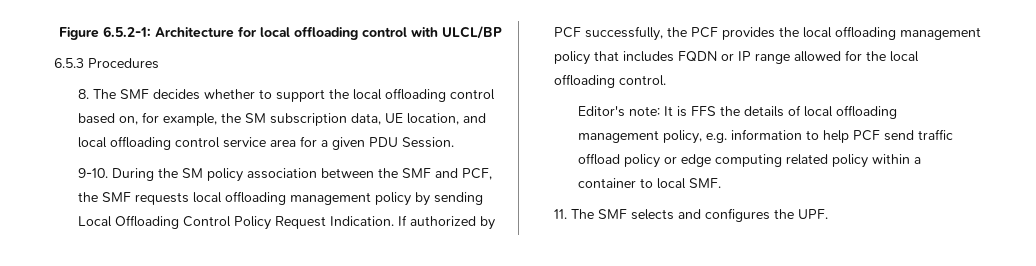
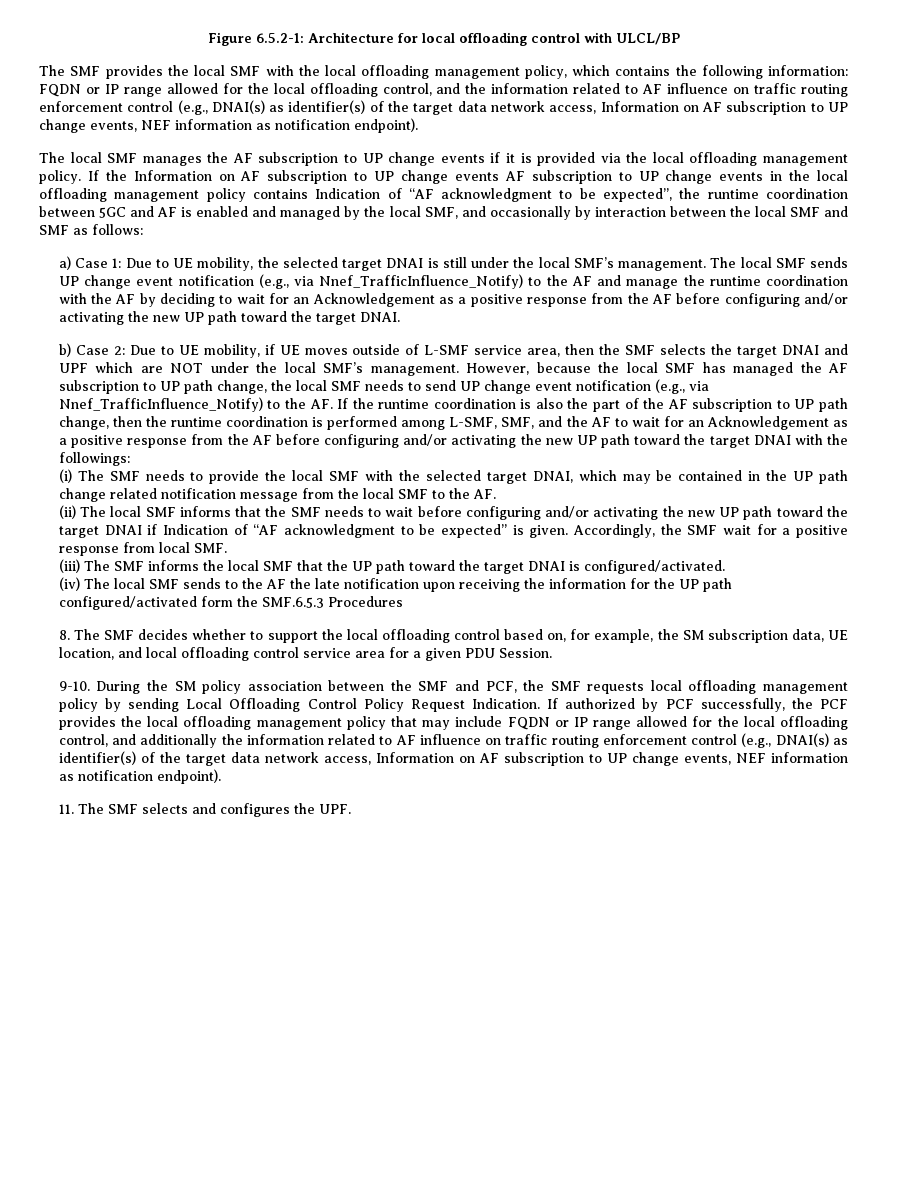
- 6.5.3 Procedures
+ The SMF provides the local SMF with the local offloading management policy, which contains the following information: FQDN or IP range allowed for the local offloading control, and the information related to AF influence on traffic routing enforcement control (e.g., DNAI(s) as identifier(s) of the target data network access, Information on AF subscription to UP change events, NEF information as notification endpoint).
+ The local SMF manages the AF subscription to UP change events if it is provided via the local offloading management policy. If the Information on AF subscription to UP change events AF subscription to UP change events in the local offloading management policy contains Indication of “AF acknowledgment to be expected”, the runtime coordination between 5GC and AF is enabled and managed by the local SMF, and occasionally by interaction between the local SMF and SMF as follows:
+ a) Case 1: Due to UE mobility, the selected target DNAI is still under the local SMF’s management. The local SMF sends UP change event notification (e.g., via Nnef_TrafficInfluence_Notify) to the AF and manage the runtime coordination with the AF by deciding to wait for an Acknowledgement as a positive response from the AF before configuring and/or activating the new UP path toward the target DNAI.
+ b) Case 2: Due to UE mobility, if UE moves outside of L-SMF service area, then the SMF selects the target DNAI and UPF which are NOT under the local SMF’s management. However, because the local SMF has managed the AF subscription to UP path change, the local SMF needs to send UP change event notification (e.g., via Nnef_TrafficInfluence_Notify) to the AF. If the runtime coordination is also the part of the AF subscription to UP path change, then the runtime coordination is performed among L-SMF, SMF, and the AF to wait for an Acknowledgement as a positive response from the AF before configuring and/or activating the new UP path toward the target DNAI with the followings:
+ (i) The SMF needs to provide the local SMF with the selected target DNAI, which may be contained in the UP path change related notification message from the local SMF to the AF.
+ (ii) The local SMF informs that the SMF needs to wait before configuring and/or activating the new UP path toward the target DNAI if Indication of “AF acknowledgment to be expected” is given. Accordingly, the SMF wait for a positive response from local SMF.
+ (iii) The SMF informs the local SMF that the UP path toward the target DNAI is configured/activated.
+ (iv) The local SMF sends to the AF the late notification upon receiving the information for the UP path configured/activated form the SMF.6.5.3 Procedures
- If authorized by PCF successfully, the PCF provides the local offloading management policy that includes FQDN or IP range allowed for the local offloading control.
- Editor's note: It is FFS the details of local offloading management policy, e.g. information to help PCF send traffic offload policy or edge computing related policy within a container to local SMF.
+ If authorized by PCF successfully, the PCF provides the local offloading management policy that may include FQDN or IP range allowed for the local offloading control, and additionally the information related to AF influence on traffic routing enforcement control (e.g., DNAI(s) as identifier(s) of the target data network access, Information on AF subscription to UP change events, NEF information as notification endpoint).

